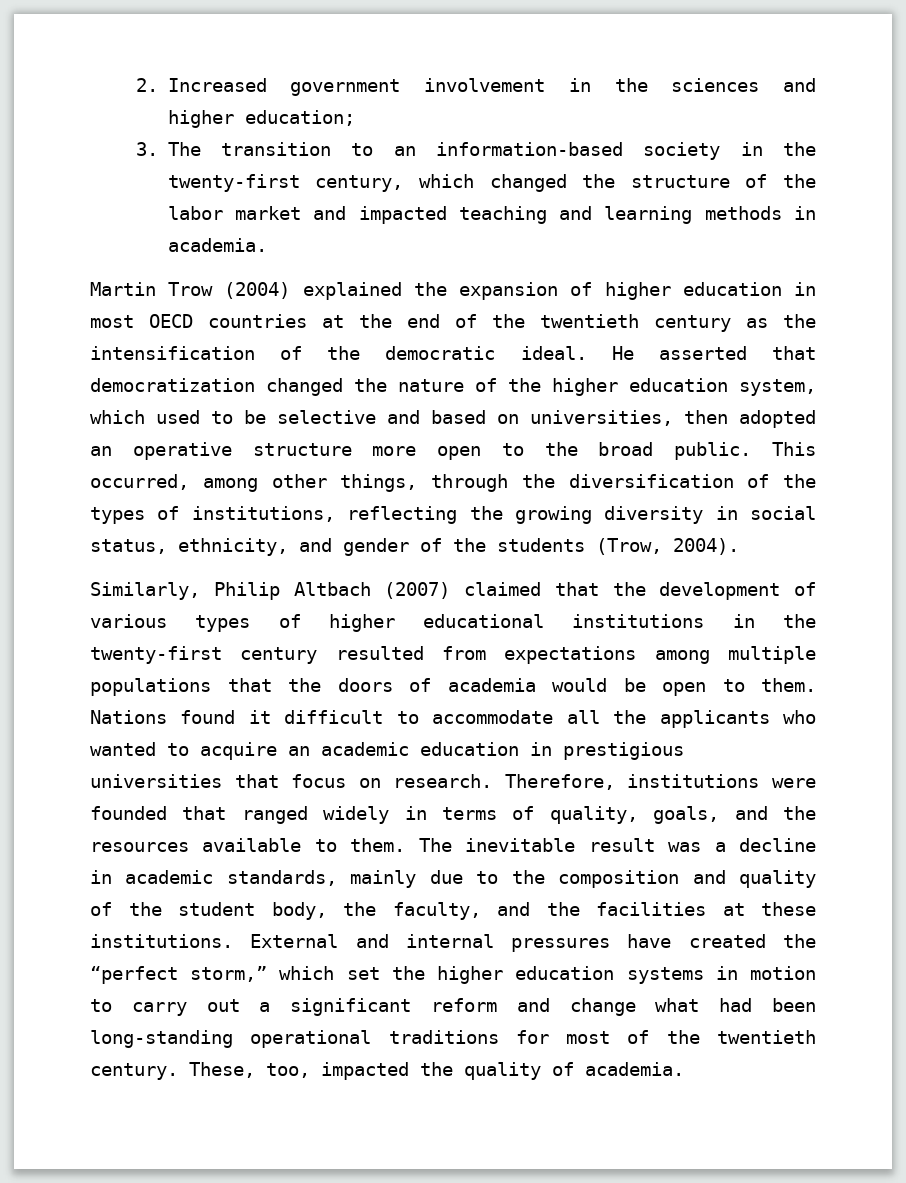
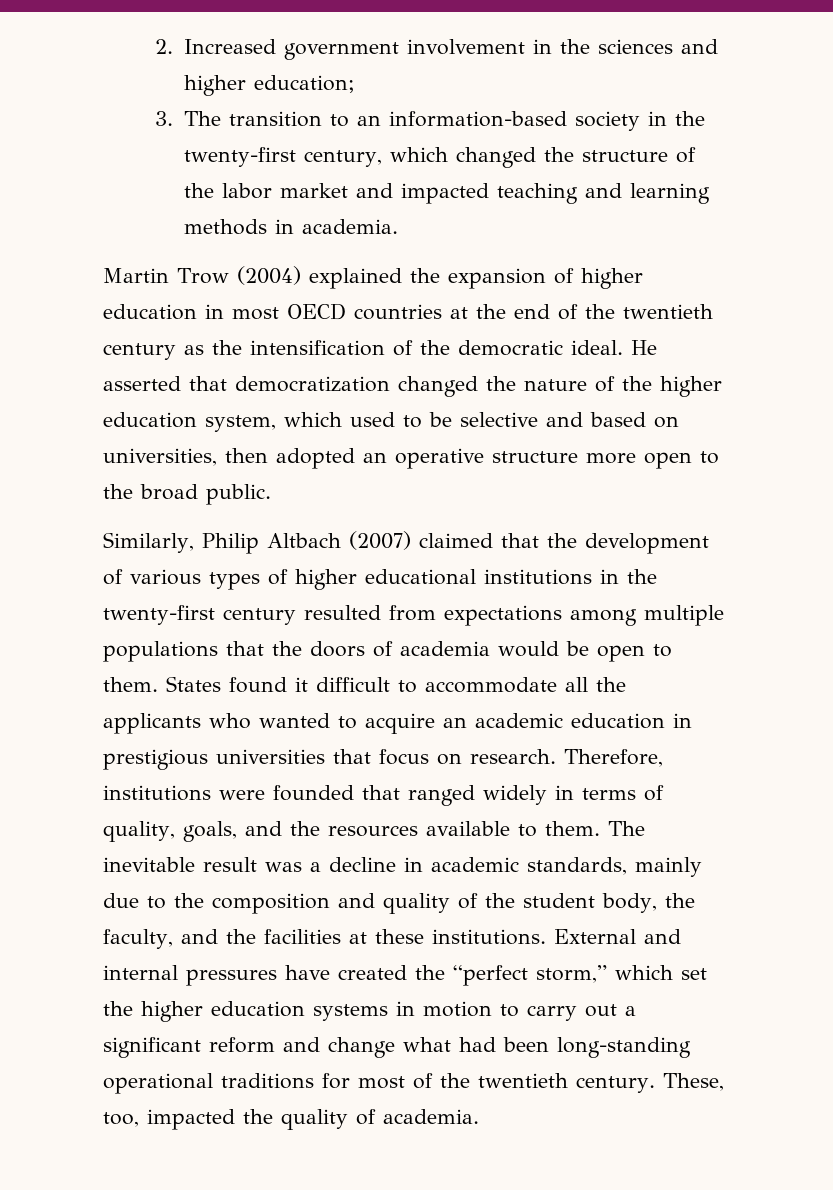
- This occurred, among other things, through the diversification of the types of institutions, reflecting the growing diversity in social status, ethnicity, and gender of the students (Trow, 2004).
- Nations found it difficult to accommodate all the applicants who wanted to acquire an academic education in prestigious universities that focus on research.
+ States found it difficult to accommodate all the applicants who wanted to acquire an academic education in prestigious universities that focus on research.

